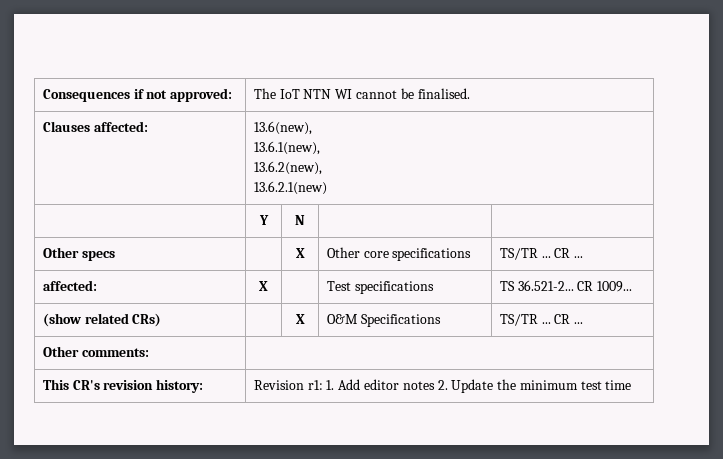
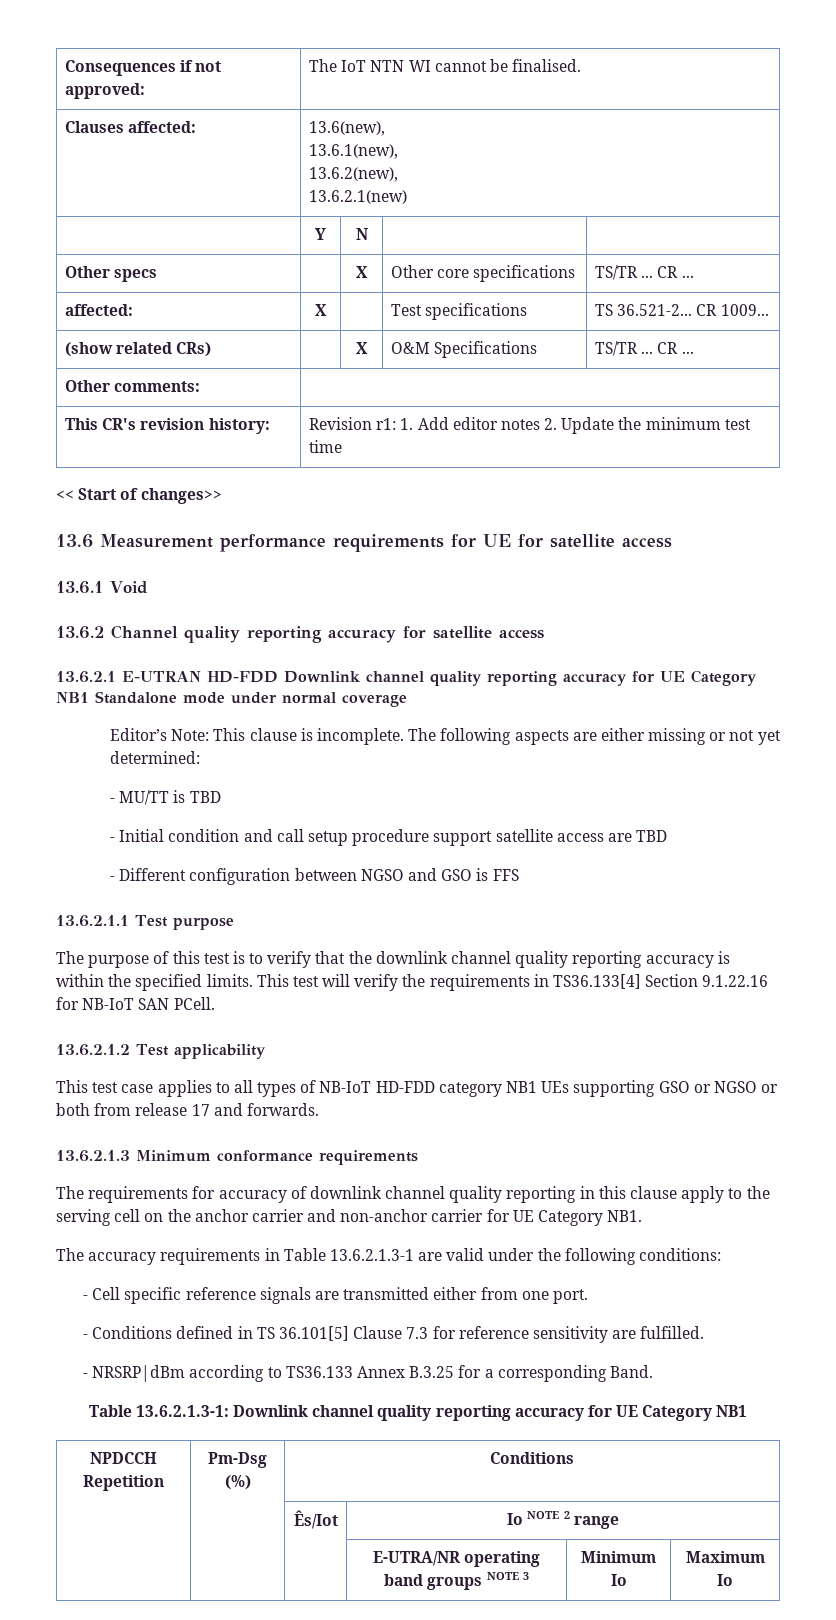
+ << Start of changes>>
+ 13.6 Measurement performance requirements for UE for satellite access
+ 13.6.1 Void
+ 13.6.2 Channel quality reporting accuracy for satellite access
+ 13.6.2.1 E-UTRAN HD-FDD Downlink channel quality reporting accuracy for UE Category NB1 Standalone mode under normal coverage
+ Editor’s Note: This clause is incomplete. The following aspects are either missing or not yet determined:
+ - MU/TT is TBD
+ - Initial condition and call setup procedure support satellite access are TBD
+ - Different configuration between NGSO and GSO is FFS
+ 13.6.2.1.1 Test purpose
+ The purpose of this test is to verify that the downlink channel quality reporting accuracy is within the specified limits. This test will verify the requirements in TS36.133[4] Section 9.1.22.16 for NB-IoT SAN PCell.
+ 13.6.2.1.2 Test applicability
+ This test case applies to all types of NB-IoT HD-FDD category NB1 UEs supporting GSO or NGSO or both from release 17 and forwards.
+ 13.6.2.1.3 Minimum conformance requirements
+ The requirements for accuracy of downlink channel quality reporting in this clause apply to the serving cell on the anchor carrier and non-anchor carrier for UE Category NB1.
+ The accuracy requirements in Table 13.6.2.1.3-1 are valid under the following conditions:
+ - Cell specific reference signals are transmitted either from one port.
+ - Conditions defined in TS 36.101[5] Clause 7.3 for reference sensitivity are fulfilled.
+ - NRSRP|dBm according to TS36.133 Annex B.3.25 for a corresponding Band.
+ Table 13.6.2.1.3-1: Downlink channel quality reporting accuracy for UE Category NB1
+ NPDCCH Repetition | Pm-Dsg (%) | Conditions
+ | | Ês/Iot | Io NOTE 2 range
+ | | | E-UTRA/NR operating band groups NOTE 3 | Minimum Io | Maximum Io

